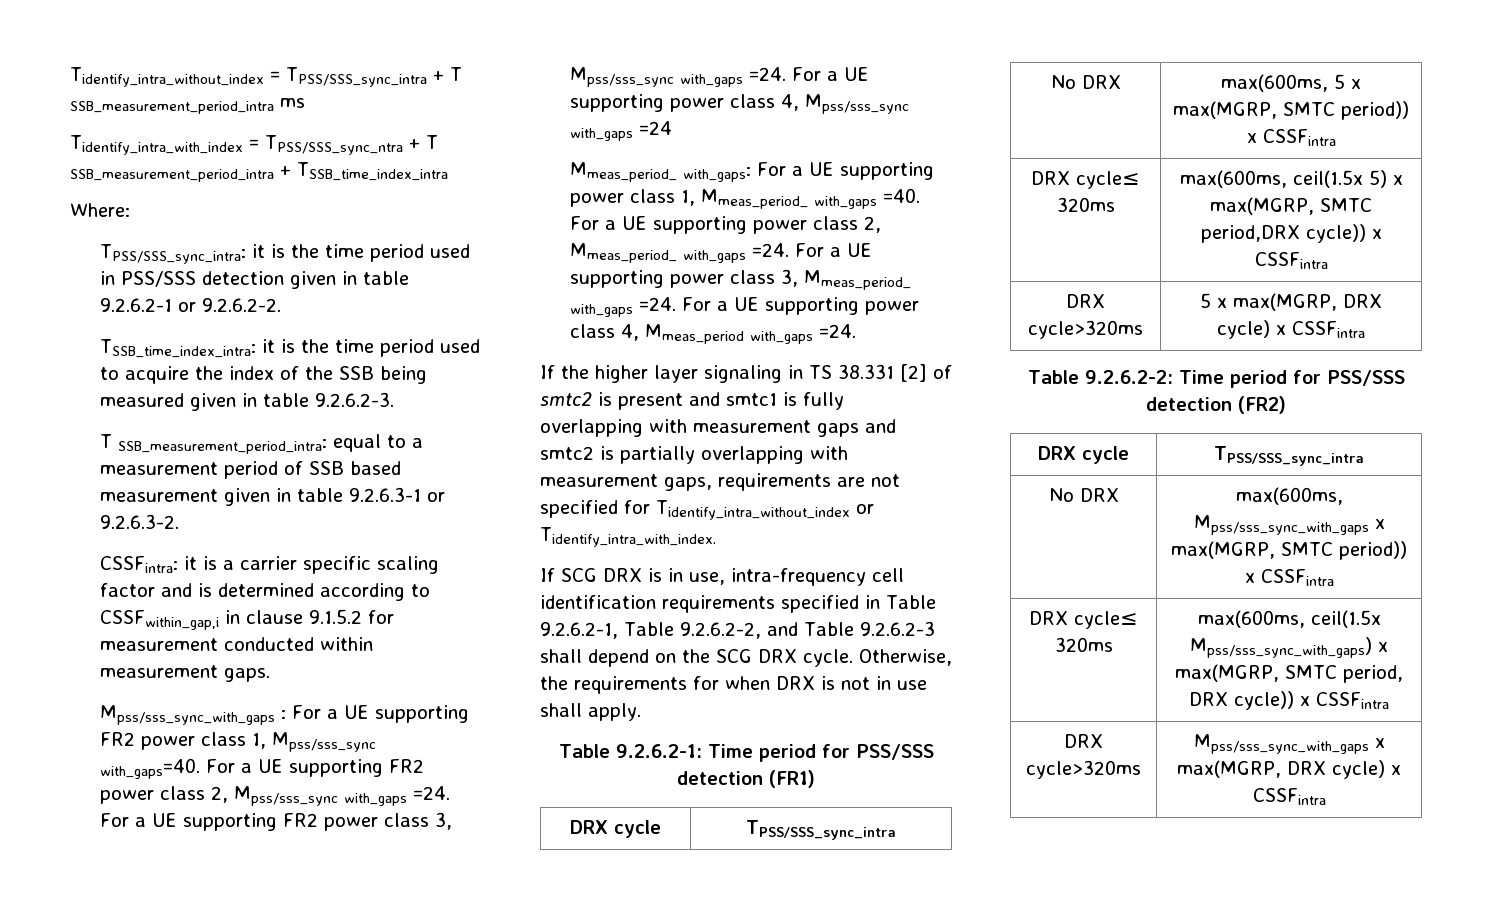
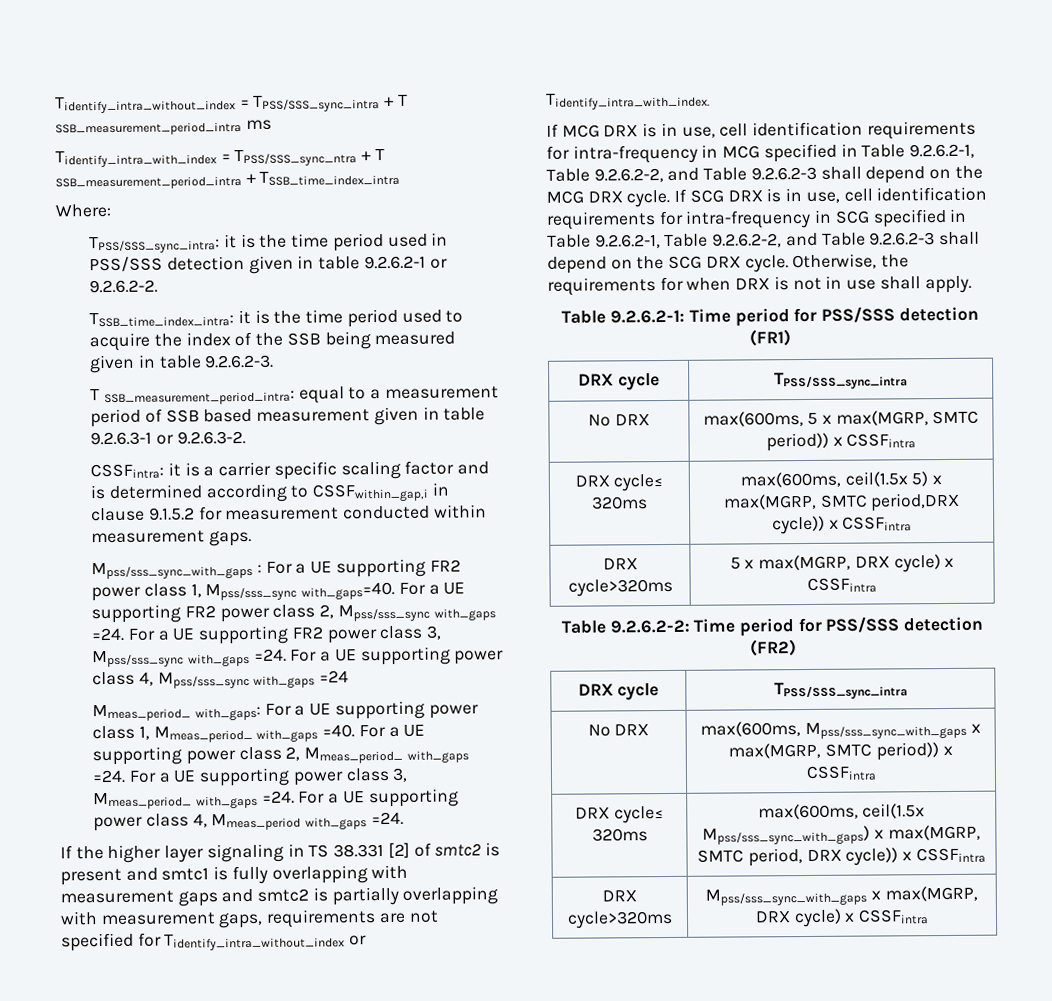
- If SCG DRX is in use, intra-frequency cell identification requirements specified in Table 9.2.6.2-1, Table 9.2.6.2-2, and Table 9.2.6.2-3 shall depend on the SCG DRX cycle.
+ If MCG DRX is in use, cell identification requirements for intra-frequency in MCG specified in Table 9.2.6.2-1, Table 9.2.6.2-2, and Table 9.2.6.2-3 shall depend on the MCG DRX cycle. If SCG DRX is in use, cell identification requirements for intra-frequency in SCG specified in Table 9.2.6.2-1, Table 9.2.6.2-2, and Table 9.2.6.2-3 shall depend on the SCG DRX cycle.

